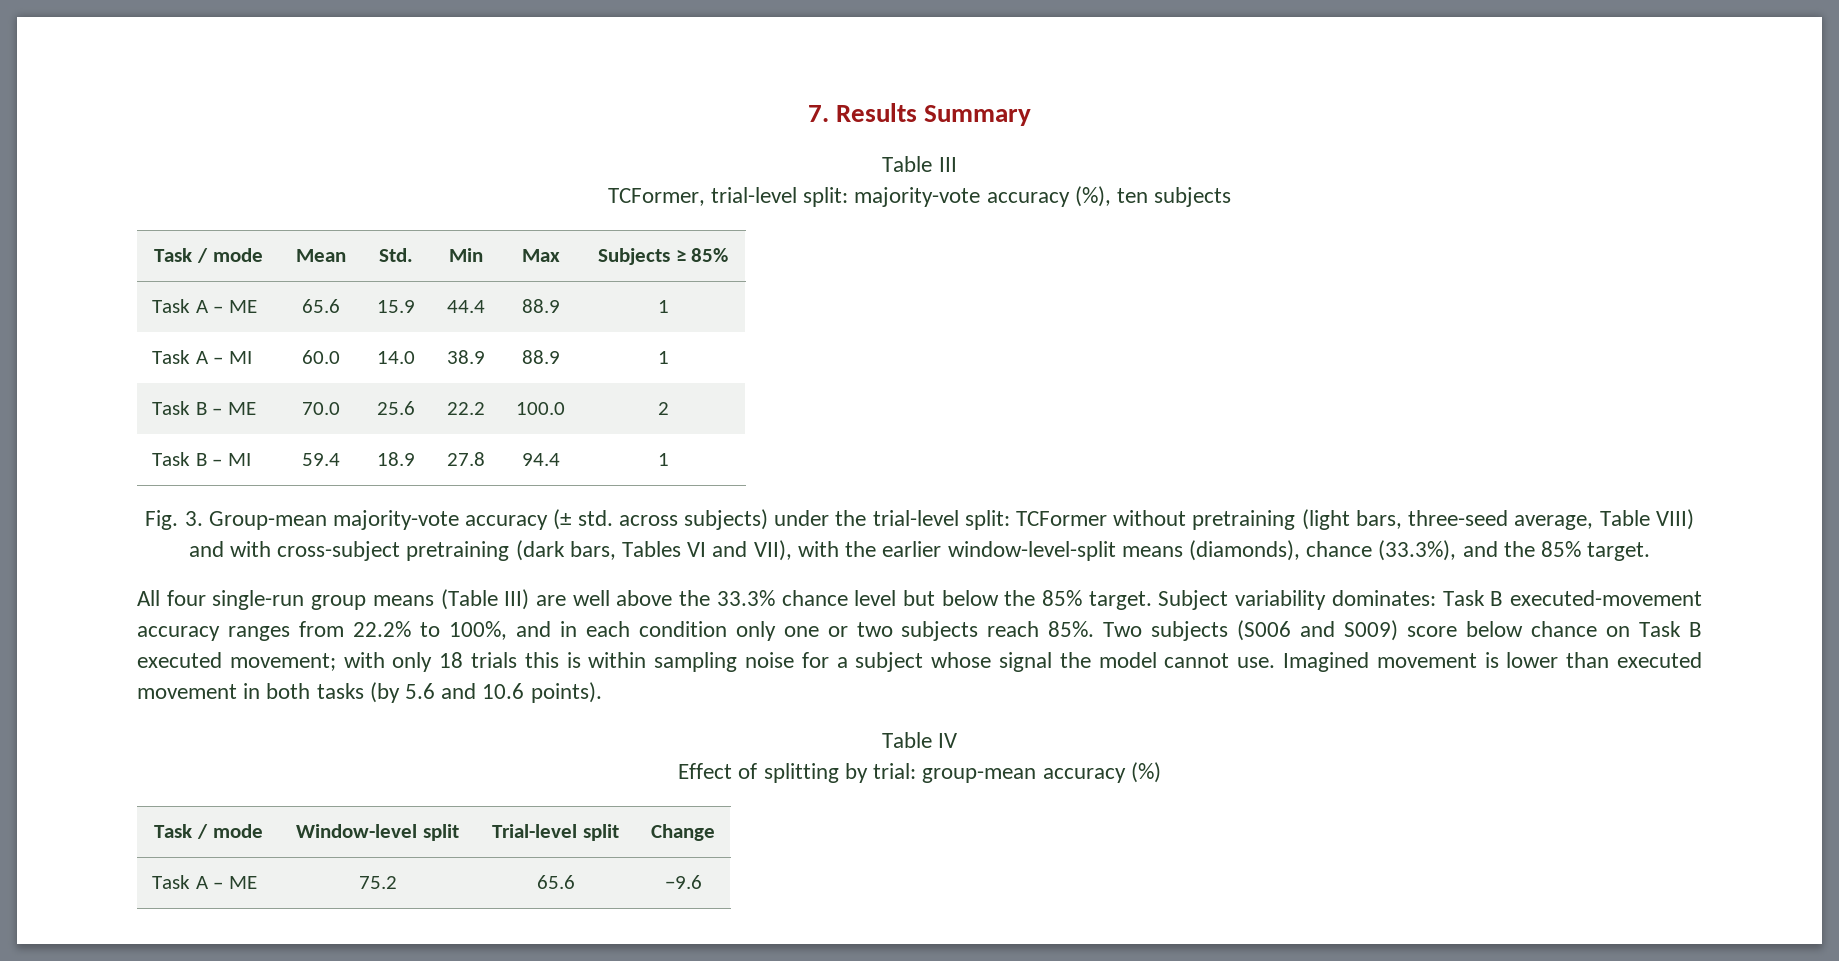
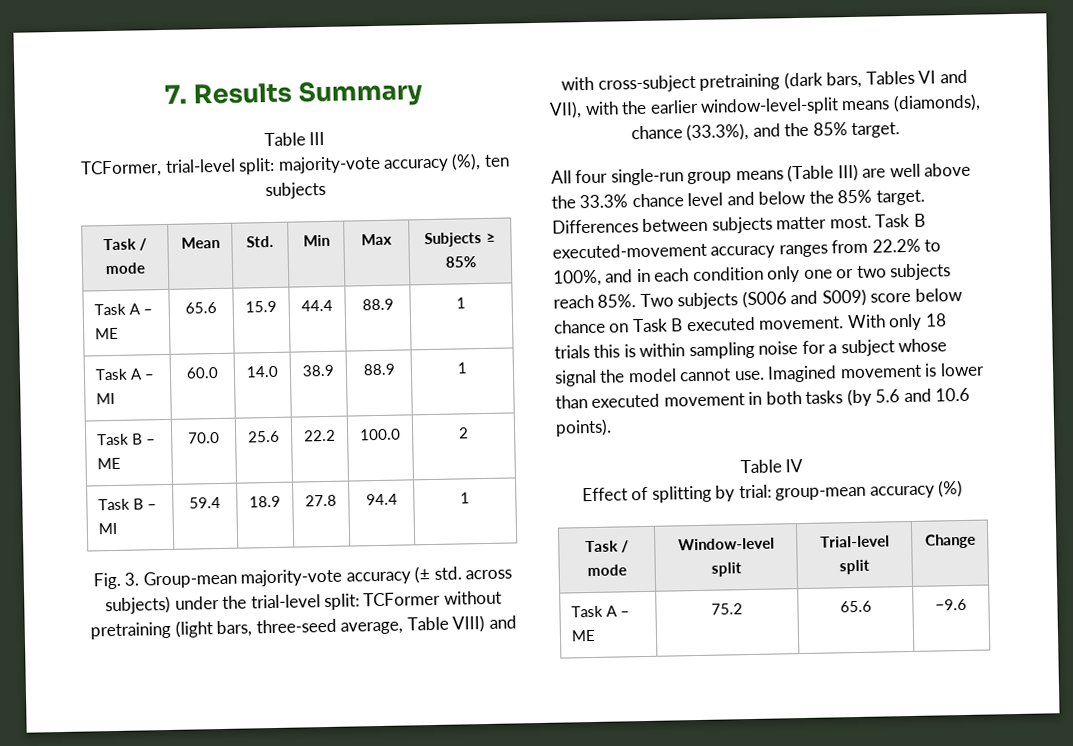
- All four single-run group means (Table III) are well above the 33.3% chance level but below the 85% target.
+ All four single-run group means (Table III) are well above the 33.3% chance level and below the 85% target.
- Subject variability dominates: Task B executed-movement accuracy ranges from 22.2% to 100%, and in each condition only one or two subjects reach 85%.
+ Differences between subjects matter most. Task B executed-movement accuracy ranges from 22.2% to 100%, and in each condition only one or two subjects reach 85%.
- Two subjects (S006 and S009) score below chance on Task B executed movement; with only 18 trials this is within sampling noise for a subject whose signal the model cannot use.
+ Two subjects (S006 and S009) score below chance on Task B executed movement. With only 18 trials this is within sampling noise for a subject whose signal the model cannot use.

